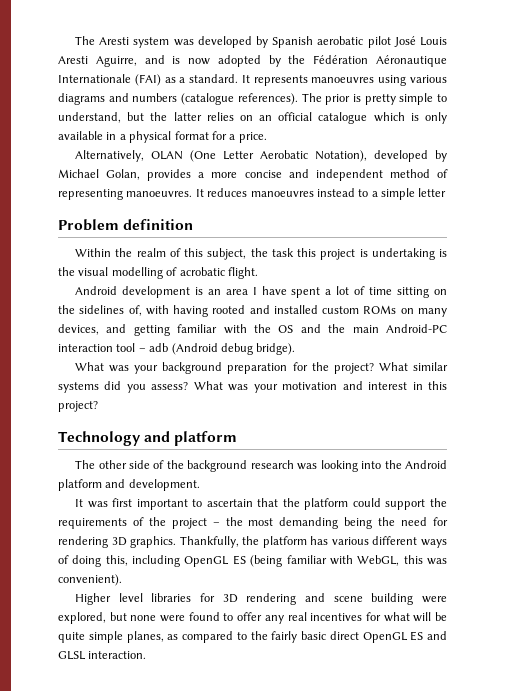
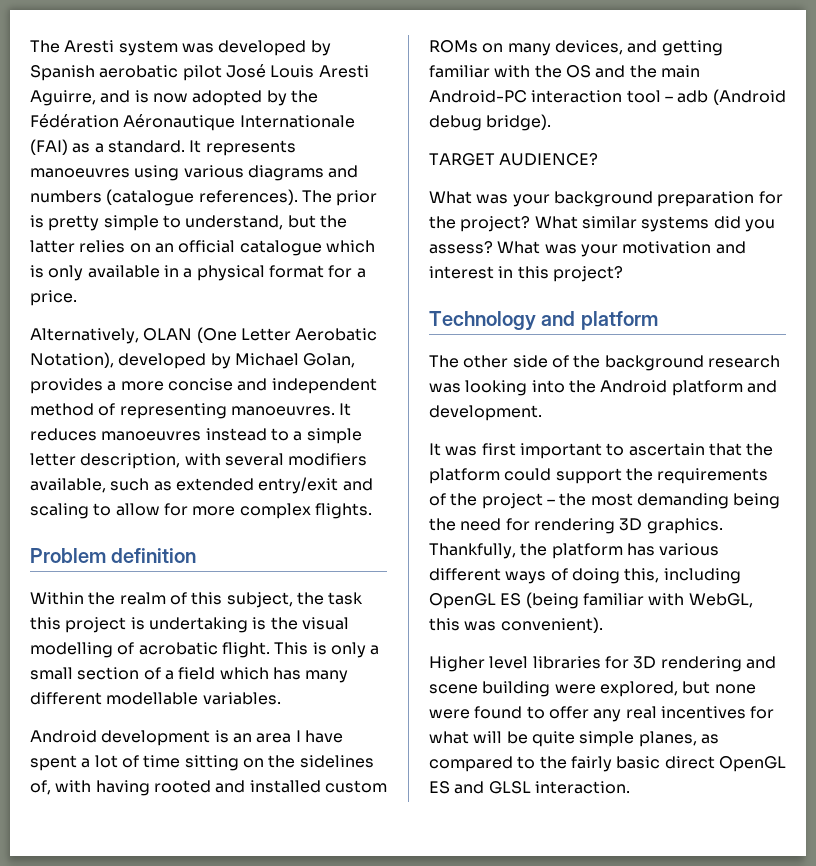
- It reduces manoeuvres instead to a simple letter
+ It reduces manoeuvres instead to a simple letter description, with several modifiers available, such as extended entry/exit and scaling to allow for more complex flights.
+ This is only a small section of a field which has many different modellable variables.
+ TARGET AUDIENCE?

